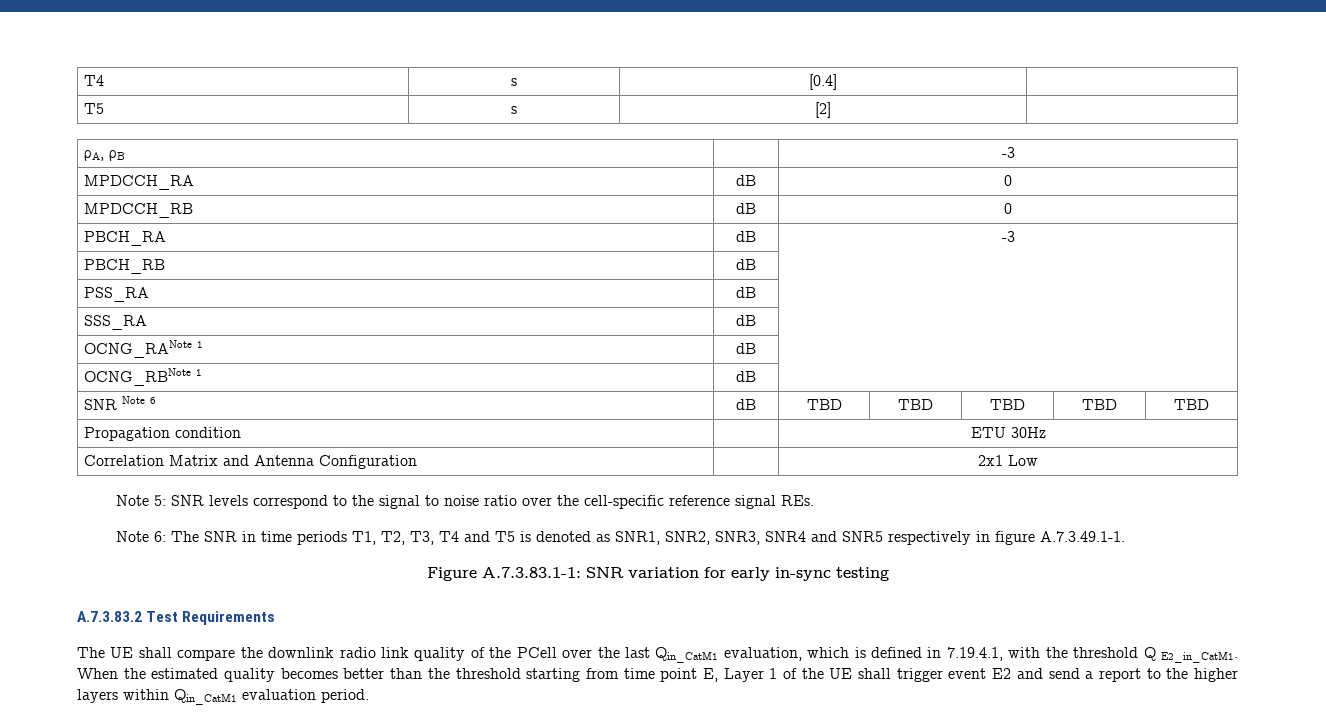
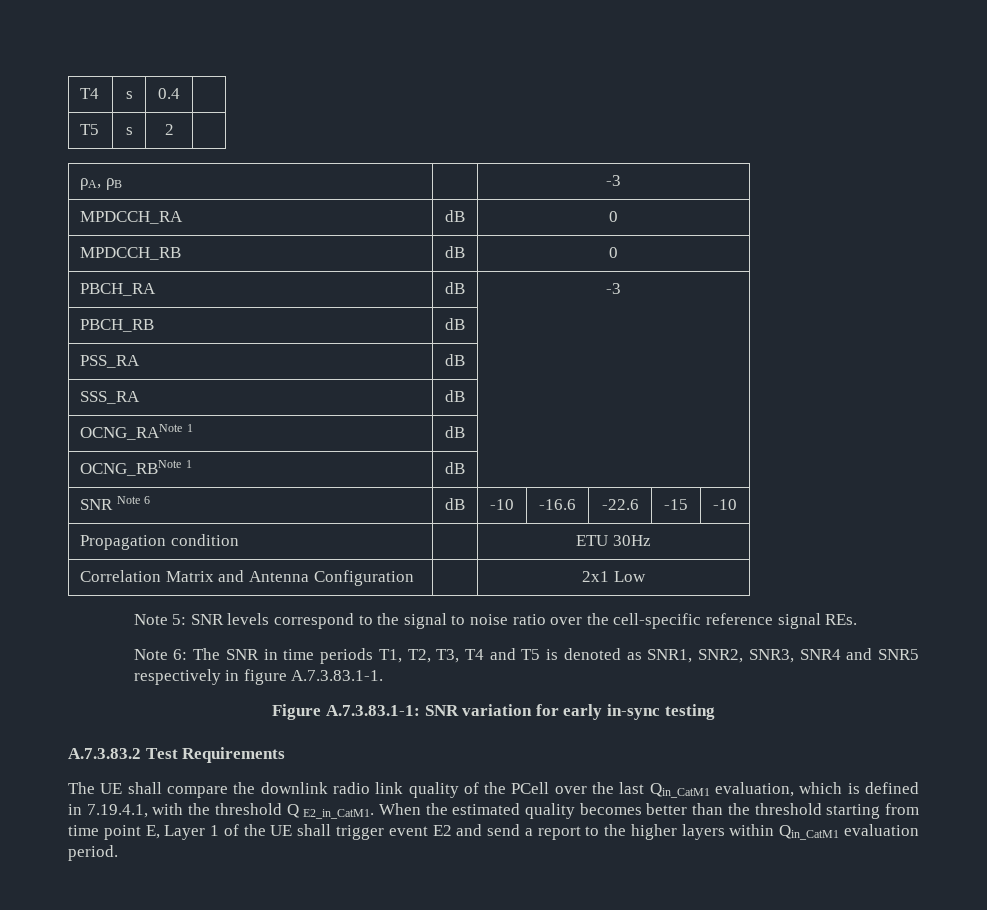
- T4 | s | [0.4] |
+ T4 | s | 0.4 |
- T5 | s | [2] |
+ T5 | s | 2 |
- SNR Note 6 | dB | TBD | TBD | TBD | TBD | TBD
+ SNR Note 6 | dB | -10 | -16.6 | -22.6 | -15 | -10
- Note 6: The SNR in time periods T1, T2, T3, T4 and T5 is denoted as SNR1, SNR2, SNR3, SNR4 and SNR5 respectively in figure A.7.3.49.1-1.
+ Note 6: The SNR in time periods T1, T2, T3, T4 and T5 is denoted as SNR1, SNR2, SNR3, SNR4 and SNR5 respectively in figure A.7.3.83.1-1.

